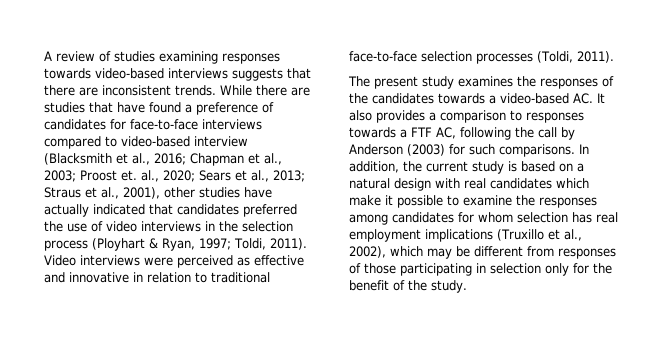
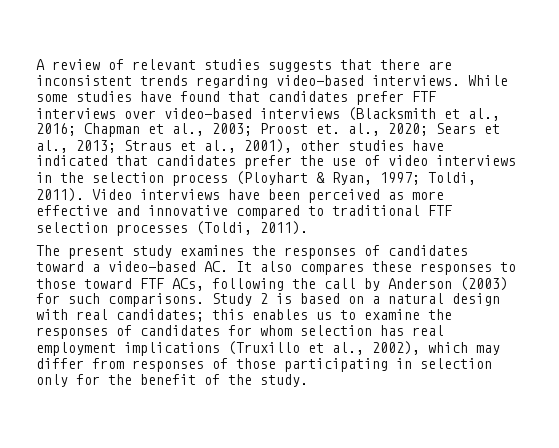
- A review of studies examining responses towards video-based interviews suggests that there are inconsistent trends. While there are studies that have found a preference of candidates for face-to-face interviews compared to video-based interview (Blacksmith et al., 2016; Chapman et al., 2003; Proost et. al., 2020; Sears et al., 2013; Straus et al., 2001), other studies have actually indicated that candidates preferred the use of video interviews in the selection process (Ployhart & Ryan, 1997; Toldi, 2011).
+ A review of relevant studies suggests that there are inconsistent trends regarding video-based interviews. While some studies have found that candidates prefer FTF interviews over video-based interviews (Blacksmith et al., 2016; Chapman et al., 2003; Proost et. al., 2020; Sears et al., 2013; Straus et al., 2001), other studies have indicated that candidates prefer the use of video interviews in the selection process (Ployhart & Ryan, 1997; Toldi, 2011).
- Video interviews were perceived as effective and innovative in relation to traditional face-to-face selection processes (Toldi, 2011).
+ Video interviews have been perceived as more effective and innovative compared to traditional FTF selection processes (Toldi, 2011).
- The present study examines the responses of the candidates towards a video-based AC. It also provides a comparison to responses towards a FTF AC, following the call by Anderson (2003) for such comparisons.
+ The present study examines the responses of candidates toward a video-based AC. It also compares these responses to those toward FTF ACs, following the call by Anderson (2003) for such comparisons.
- In addition, the current study is based on a natural design with real candidates which make it possible to examine the responses among candidates for whom selection has real employment implications (Truxillo et al., 2002), which may be different from responses of those participating in selection only for the benefit of the study.
+ Study 2 is based on a natural design with real candidates; this enables us to examine the responses of candidates for whom selection has real employment implications (Truxillo et al., 2002), which may differ from responses of those participating in selection only for the benefit of the study.

